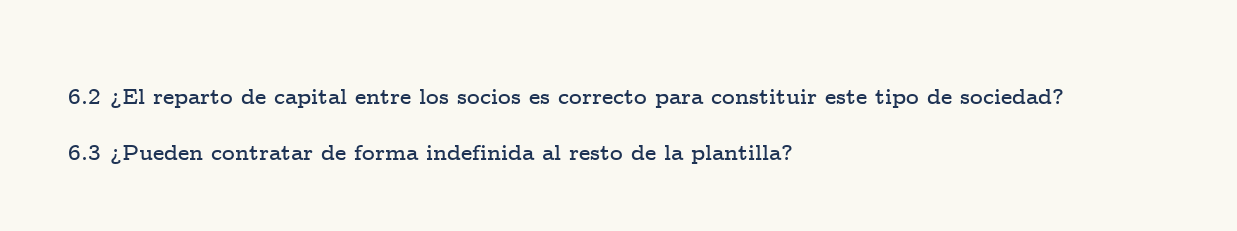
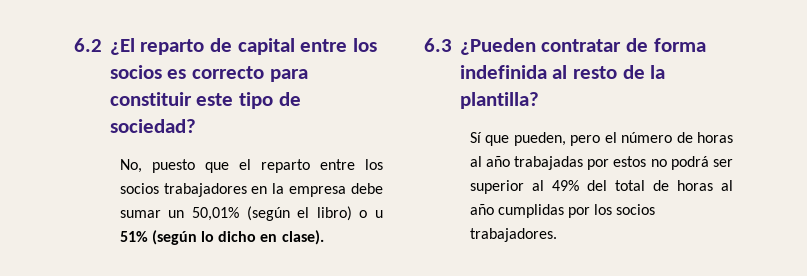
+ No, puesto que el reparto entre los socios trabajadores en la empresa debe sumar un 50,01% (según el libro) o u 51% (según lo dicho en clase).
+ Sí que pueden, pero el número de horas al año trabajadas por estos no podrá ser superior al 49% del total de horas al año cumplidas por los socios trabajadores.

